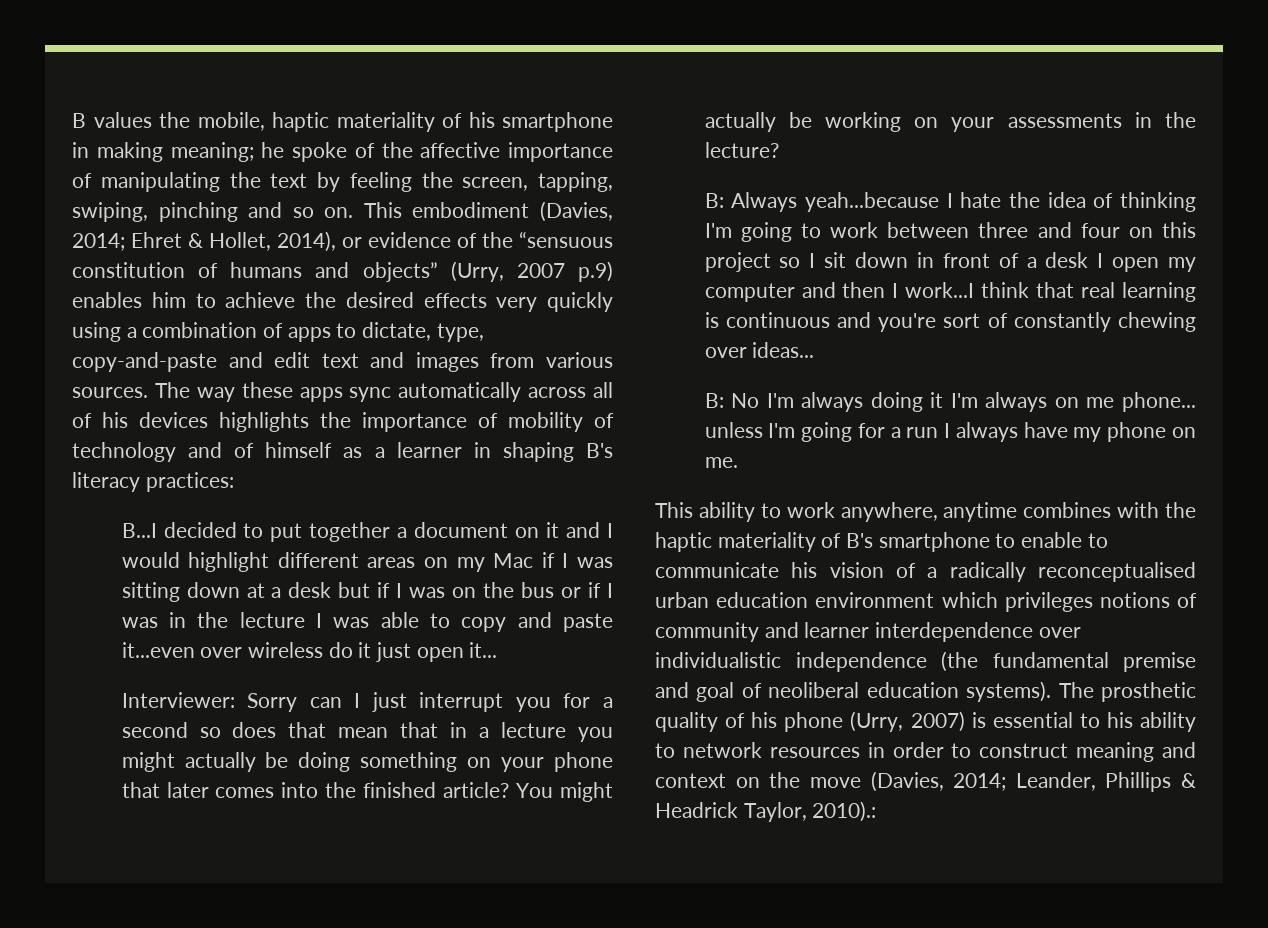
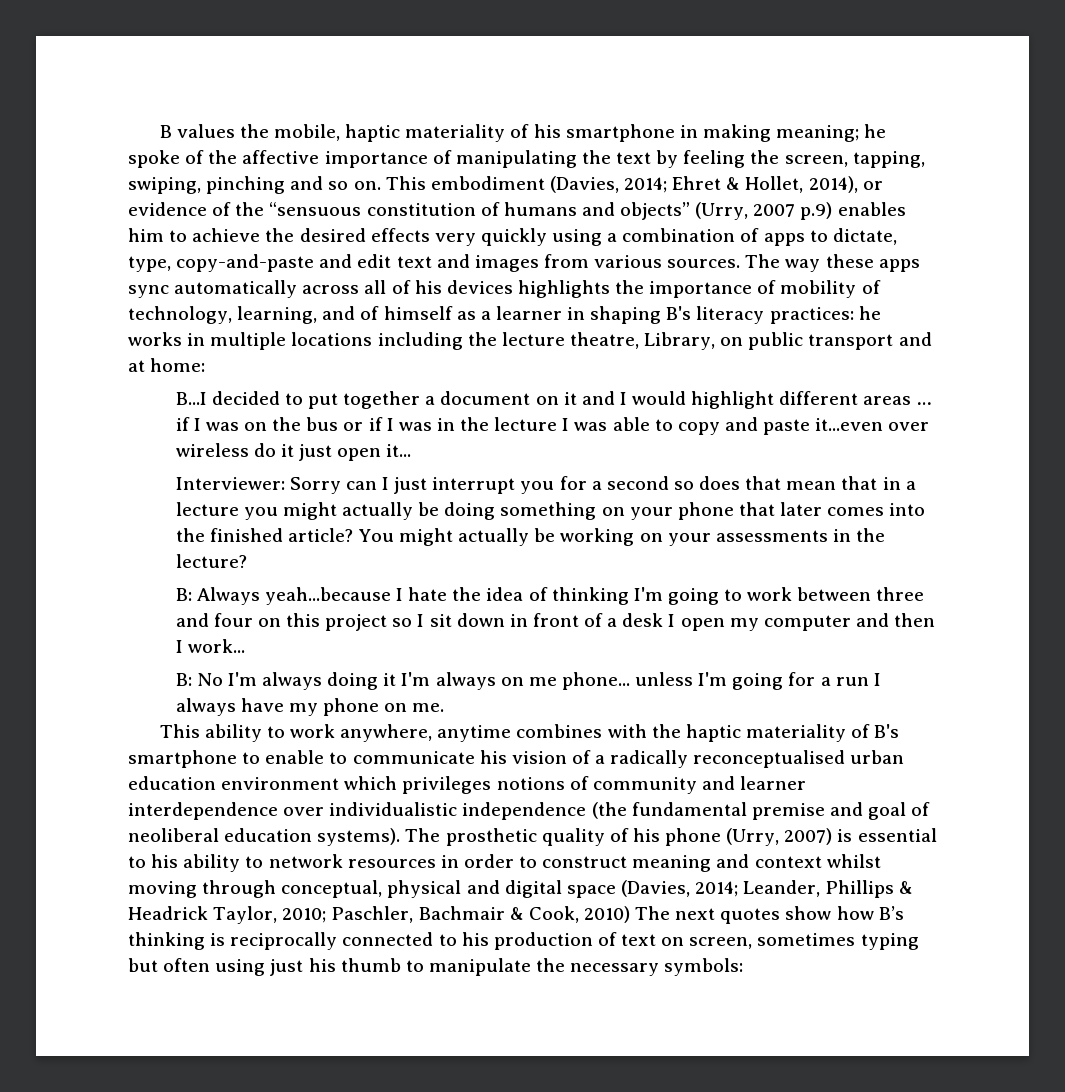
- The way these apps sync automatically across all of his devices highlights the importance of mobility of technology and of himself as a learner in shaping B's literacy practices:
+ The way these apps sync automatically across all of his devices highlights the importance of mobility of technology, learning, and of himself as a learner in shaping B's literacy practices: he works in multiple locations including the lecture theatre, Library, on public transport and at home:
- B...I decided to put together a document on it and I would highlight different areas on my Mac if I was sitting down at a desk but if I was on the bus or if I was in the lecture I was able to copy and paste it...even over wireless do it just open it...
+ B...I decided to put together a document on it and I would highlight different areas … if I was on the bus or if I was in the lecture I was able to copy and paste it...even over wireless do it just open it...
- B: Always yeah...because I hate the idea of thinking I'm going to work between three and four on this project so I sit down in front of a desk I open my computer and then I work...I think that real learning is continuous and you're sort of constantly chewing over ideas...
+ B: Always yeah...because I hate the idea of thinking I'm going to work between three and four on this project so I sit down in front of a desk I open my computer and then I work...
- The prosthetic quality of his phone (Urry, 2007) is essential to his ability to network resources in order to construct meaning and context on the move (Davies, 2014; Leander, Phillips & Headrick Taylor, 2010).:
+ The prosthetic quality of his phone (Urry, 2007) is essential to his ability to network resources in order to construct meaning and context whilst moving through conceptual, physical and digital space (Davies, 2014; Leander, Phillips & Headrick Taylor, 2010; Paschler, Bachmair & Cook, 2010) The next quotes show how B’s thinking is reciprocally connected to his production of text on screen, sometimes typing but often using just his thumb to manipulate the necessary symbols:

